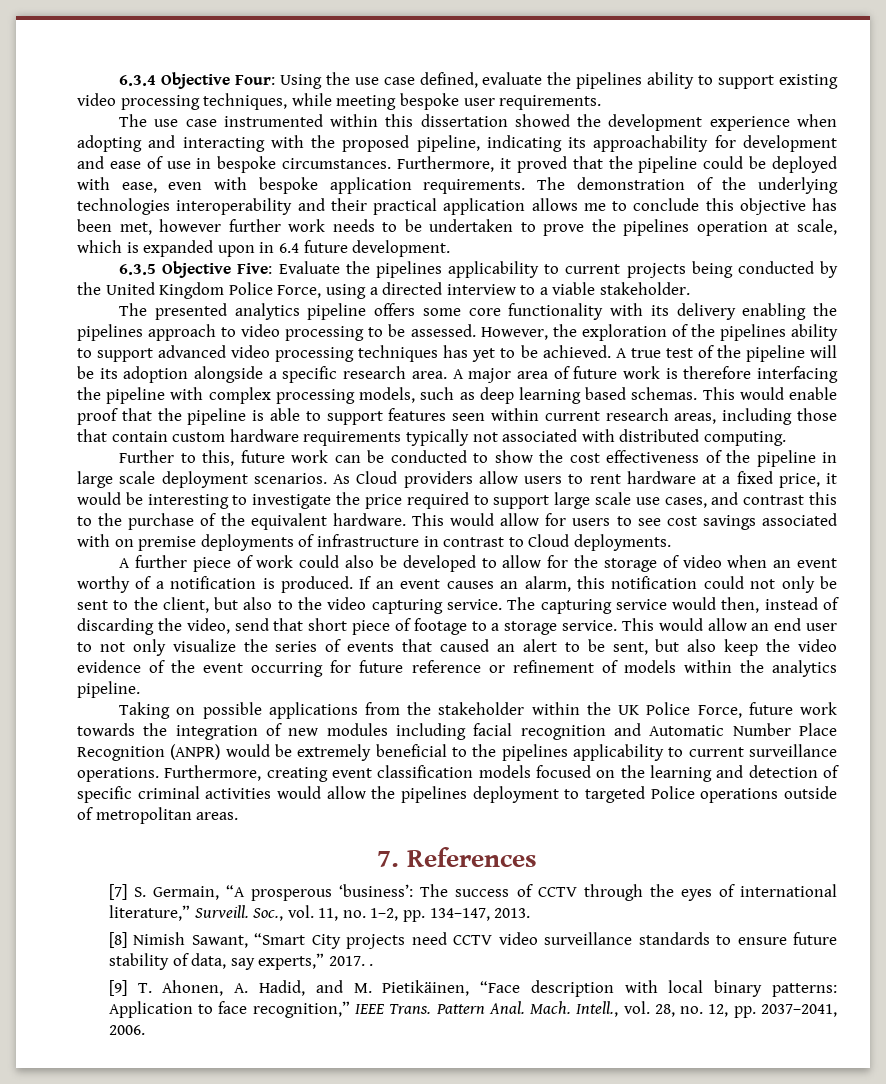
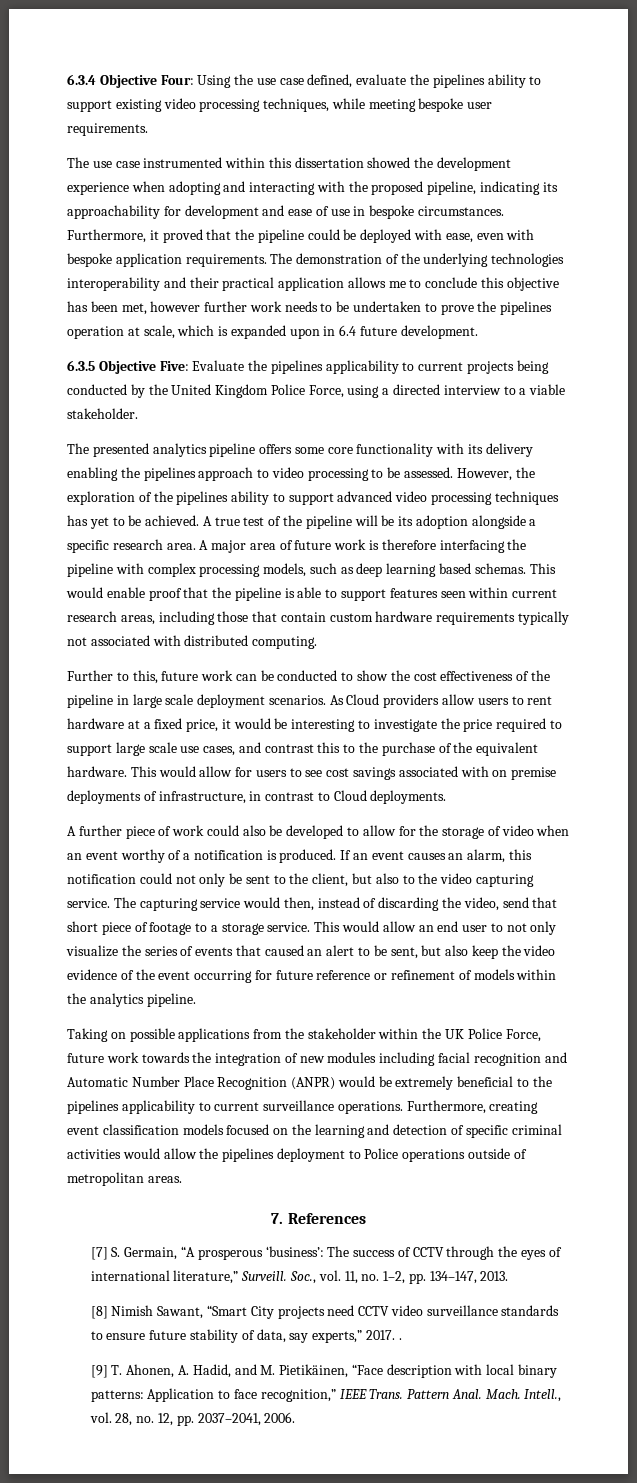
- This would allow for users to see cost savings associated with on premise deployments of infrastructure in contrast to Cloud deployments.
+ This would allow for users to see cost savings associated with on premise deployments of infrastructure, in contrast to Cloud deployments.
- Furthermore, creating event classification models focused on the learning and detection of specific criminal activities would allow the pipelines deployment to targeted Police operations outside of metropolitan areas.
+ Furthermore, creating event classification models focused on the learning and detection of specific criminal activities would allow the pipelines deployment to Police operations outside of metropolitan areas.

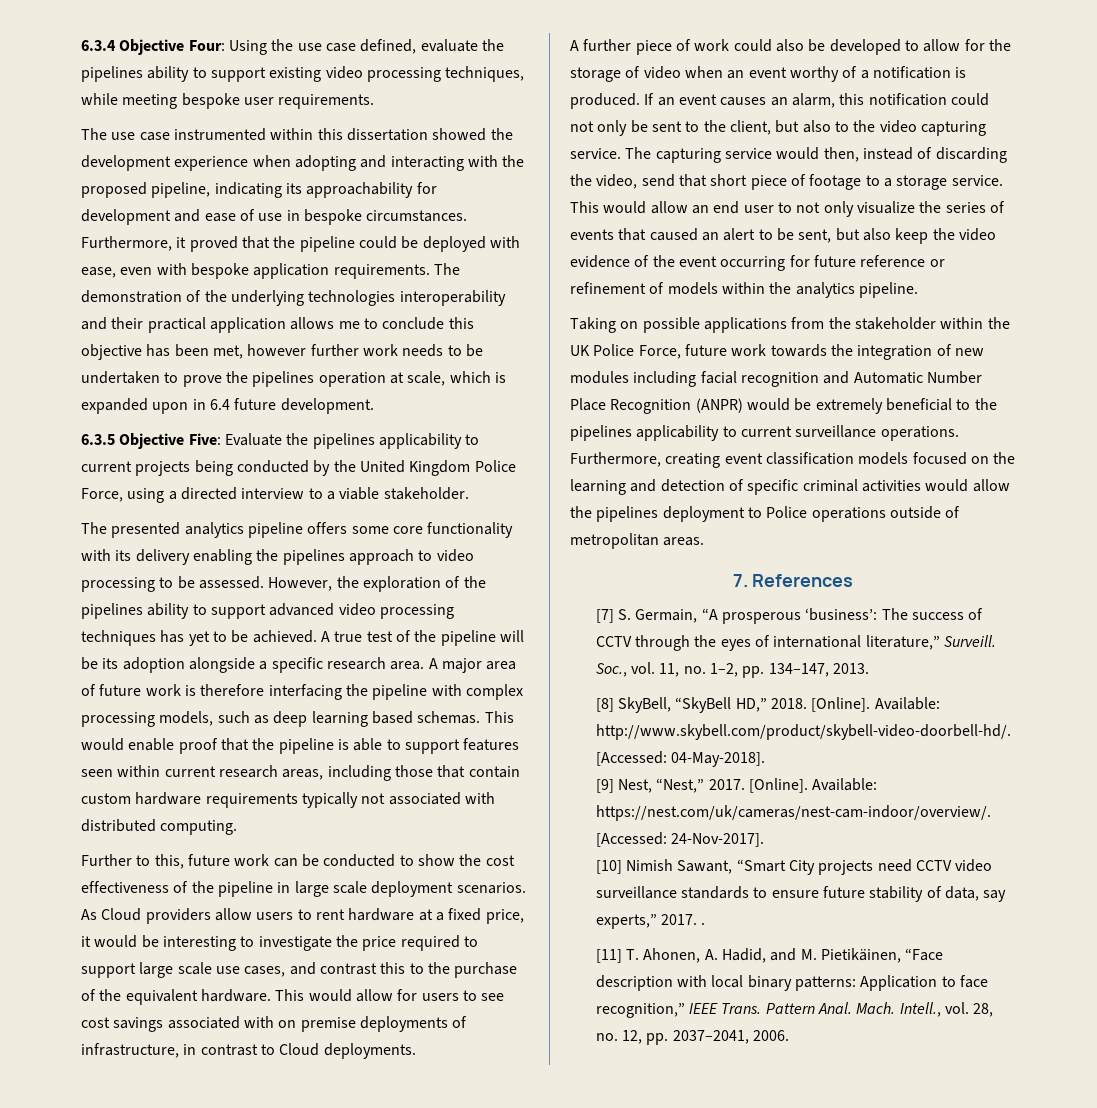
- [8] Nimish Sawant, “Smart City projects need CCTV video surveillance standards to ensure future stability of data, say experts,” 2017. .
+ [8] SkyBell, “SkyBell HD,” 2018. [Online]. Available: http://www.skybell.com/product/skybell-video-doorbell-hd/. [Accessed: 04-May-2018].
+ [9] Nest, “Nest,” 2017. [Online]. Available: https://nest.com/uk/cameras/nest-cam-indoor/overview/. [Accessed: 24-Nov-2017].
+ [10] Nimish Sawant, “Smart City projects need CCTV video surveillance standards to ensure future stability of data, say experts,” 2017. .
- [9] T. Ahonen, A. Hadid, and M. Pietikäinen, “Face description with local binary patterns: Application to face recognition,” IEEE Trans.
+ [11] T. Ahonen, A. Hadid, and M. Pietikäinen, “Face description with local binary patterns: Application to face recognition,” IEEE Trans.

